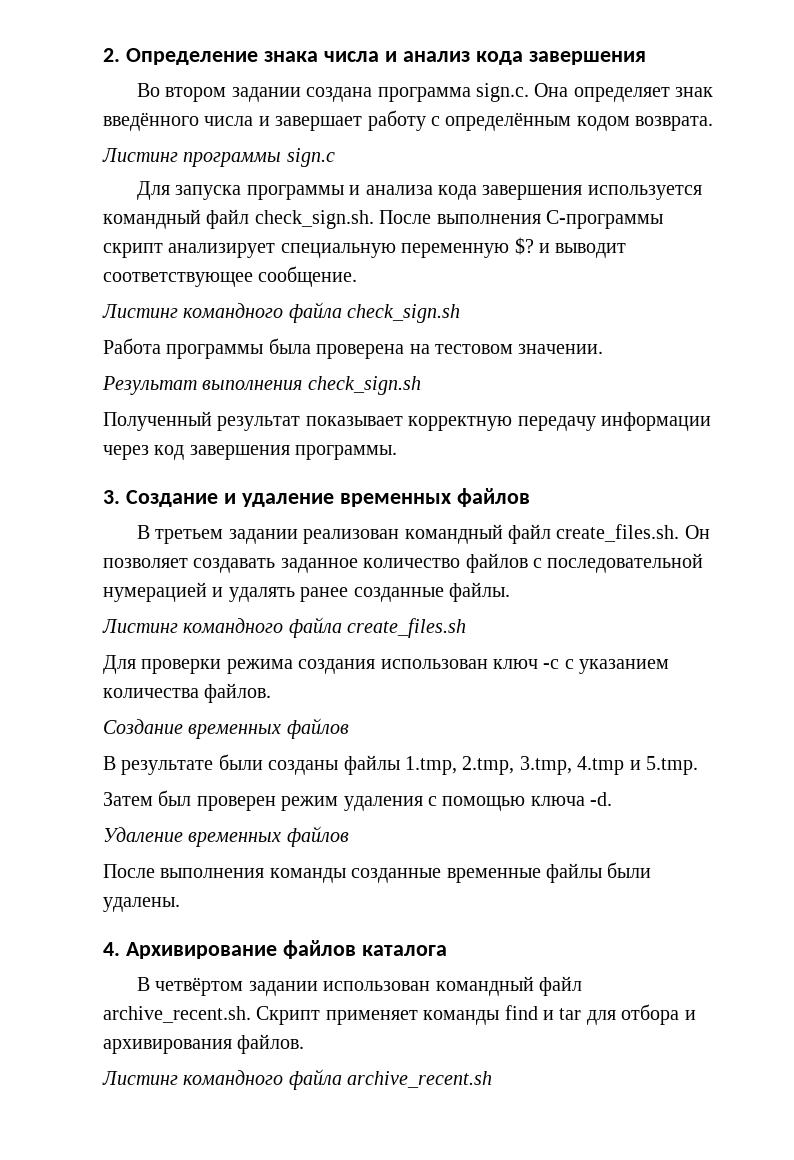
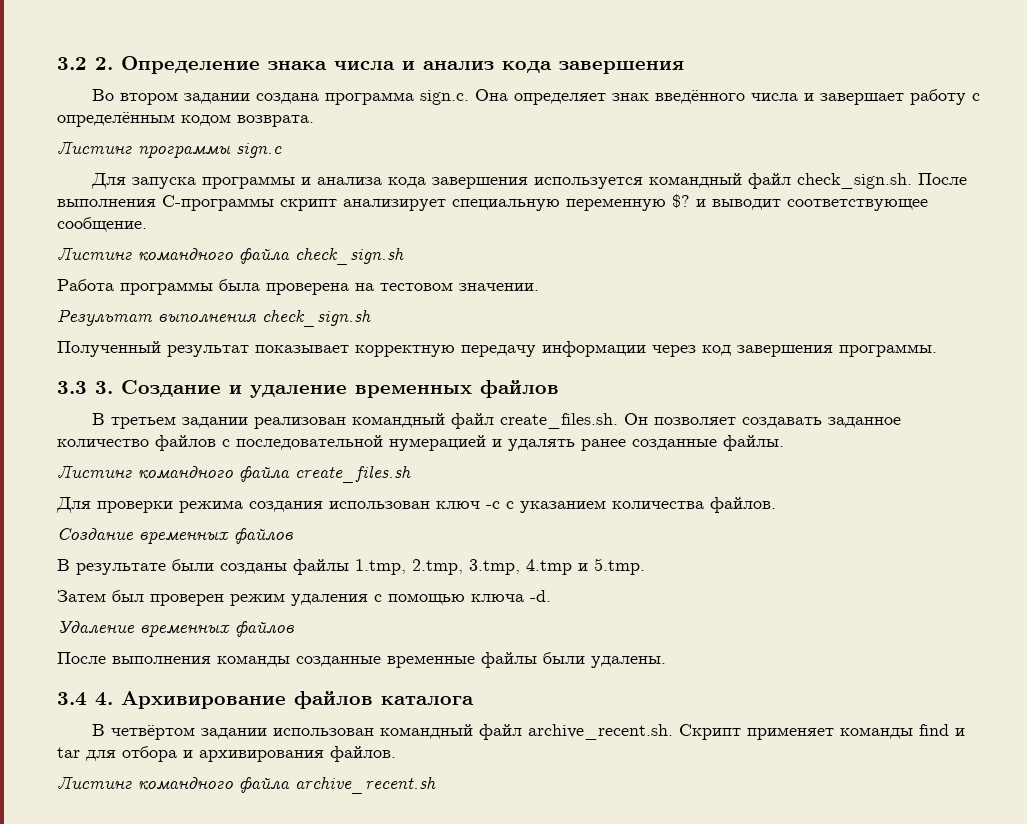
- 2. Определение знака числа и анализ кода завершения
+ 3.2 2. Определение знака числа и анализ кода завершения
- 3. Создание и удаление временных файлов
+ 3.3 3. Создание и удаление временных файлов
- 4. Архивирование файлов каталога
+ 3.4 4. Архивирование файлов каталога

